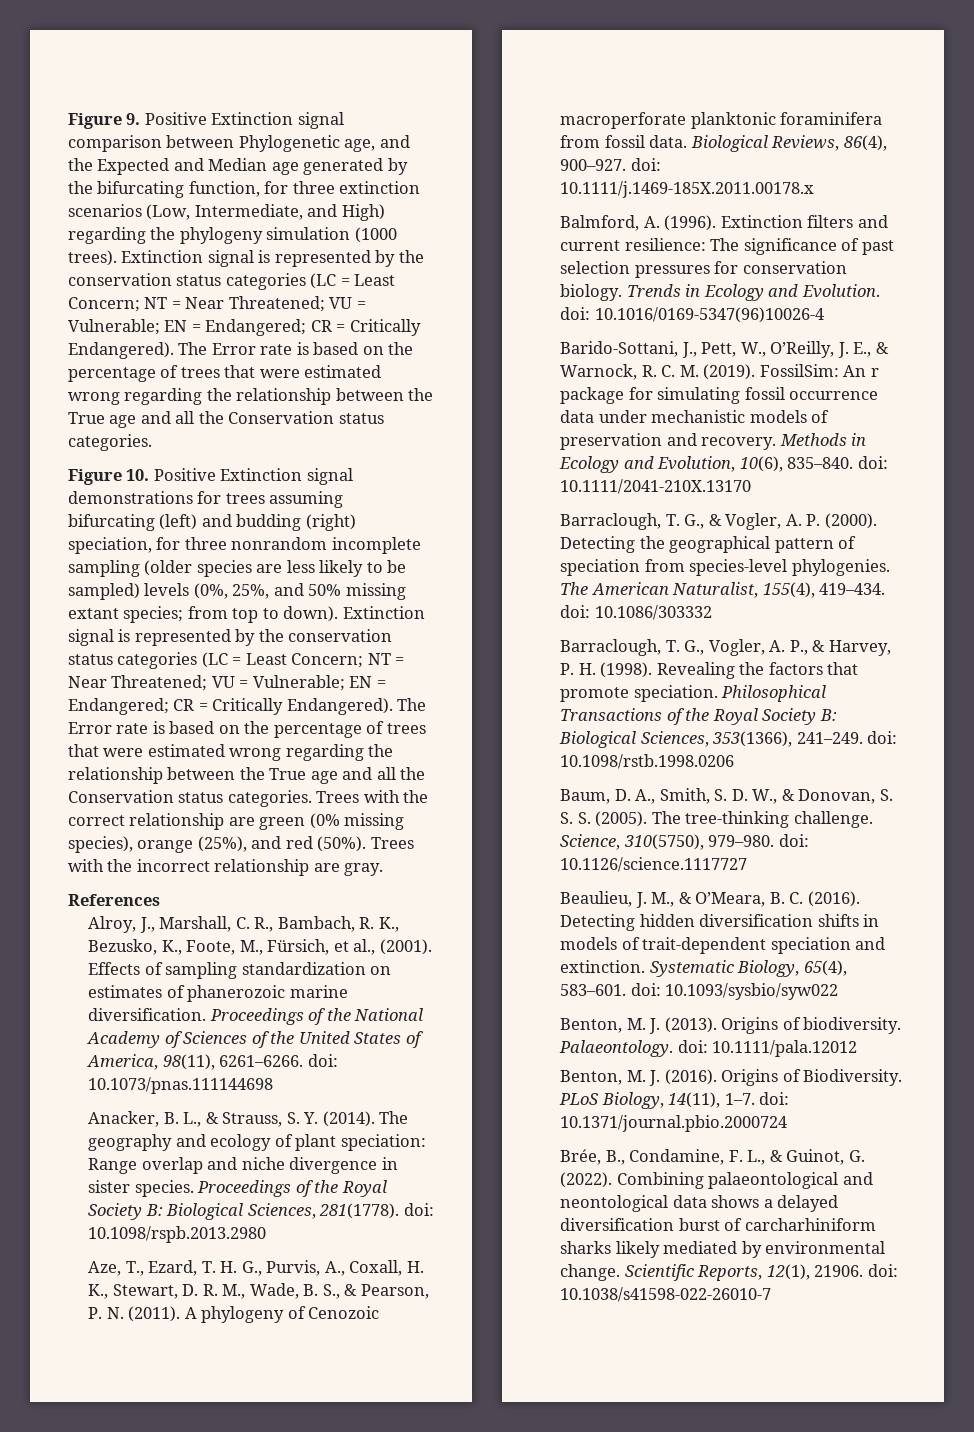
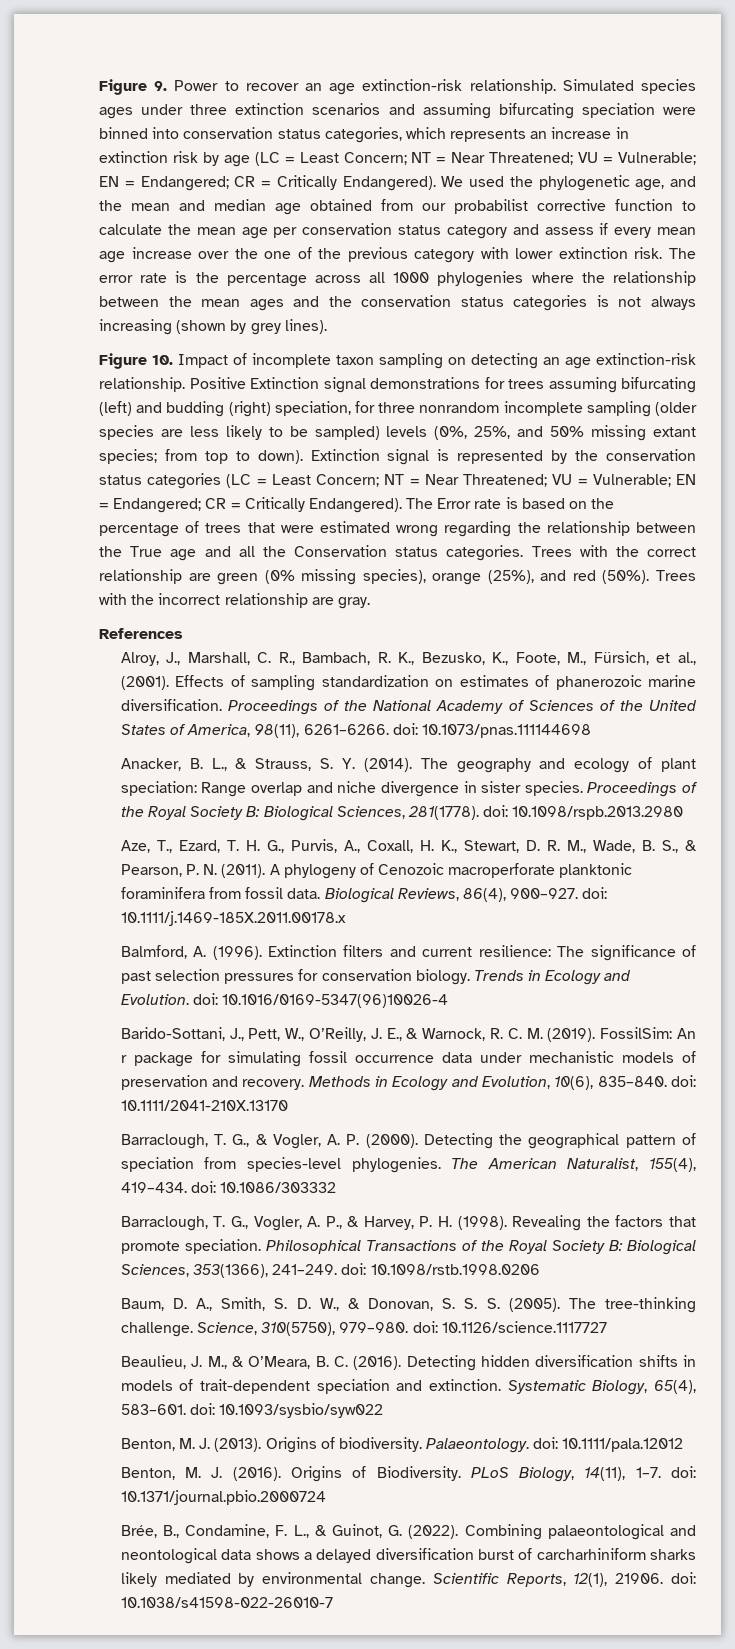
- Figure 9. Positive Extinction signal comparison between Phylogenetic age, and the Expected and Median age generated by the bifurcating function, for three extinction scenarios (Low, Intermediate, and High) regarding the phylogeny simulation (1000 trees). Extinction signal is represented by the conservation status categories (LC = Least Concern; NT = Near Threatened; VU = Vulnerable; EN = Endangered; CR = Critically Endangered). The Error rate is based on the percentage of trees that were estimated wrong regarding the relationship between the True age and all the Conservation status categories.
- Figure 10. Positive Extinction signal demonstrations for trees assuming bifurcating (left) and budding (right) speciation, for three nonrandom incomplete sampling (older species are less likely to be sampled) levels (0%, 25%, and 50% missing extant species; from top to down).
+ Figure 9. Power to recover an age extinction-risk relationship. Simulated species ages under three extinction scenarios and assuming bifurcating speciation were binned into conservation status categories, which represents an increase in extinction risk by age (LC = Least Concern; NT = Near Threatened; VU = Vulnerable; EN = Endangered; CR = Critically Endangered). We used the phylogenetic age, and the mean and median age obtained from our probabilist corrective function to calculate the mean age per conservation status category and assess if every mean age increase over the one of the previous category with lower extinction risk. The error rate is the percentage across all 1000 phylogenies where the relationship between the mean ages and the conservation status categories is not always increasing (shown by grey lines).
+ Figure 10. Impact of incomplete taxon sampling on detecting an age extinction-risk relationship. Positive Extinction signal demonstrations for trees assuming bifurcating (left) and budding (right) speciation, for three nonrandom incomplete sampling (older species are less likely to be sampled) levels (0%, 25%, and 50% missing extant species; from top to down).

